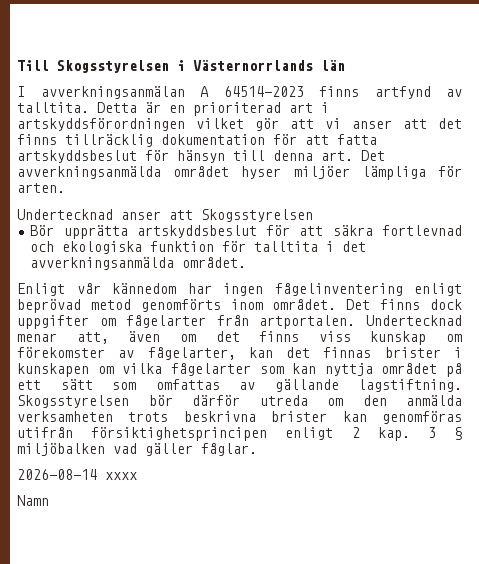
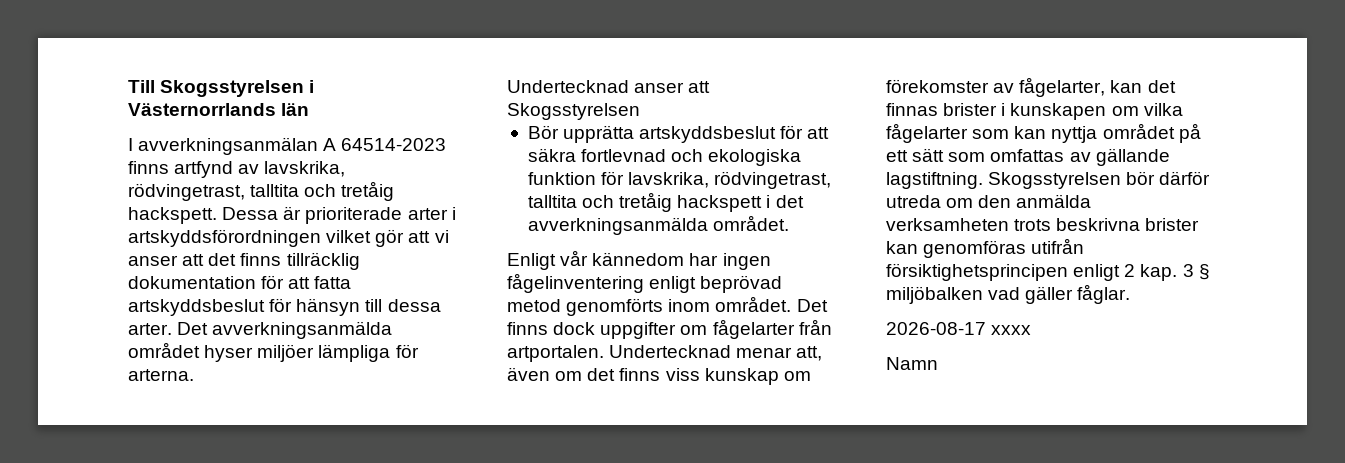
- I avverkningsanmälan A 64514-2023 finns artfynd av talltita. Detta är en prioriterad art i artskyddsförordningen vilket gör att vi anser att det finns tillräcklig dokumentation för att fatta artskyddsbeslut för hänsyn till denna art. Det avverkningsanmälda området hyser miljöer lämpliga för arten.
+ I avverkningsanmälan A 64514-2023 finns artfynd av lavskrika, rödvingetrast, talltita och tretåig hackspett. Dessa är prioriterade arter i artskyddsförordningen vilket gör att vi anser att det finns tillräcklig dokumentation för att fatta artskyddsbeslut för hänsyn till dessa arter. Det avverkningsanmälda området hyser miljöer lämpliga för arterna.
- Bör upprätta artskyddsbeslut för att säkra fortlevnad och ekologiska funktion för talltita i det avverkningsanmälda området.
+ Bör upprätta artskyddsbeslut för att säkra fortlevnad och ekologiska funktion för lavskrika, rödvingetrast, talltita och tretåig hackspett i det avverkningsanmälda området.
- 2026-08-14 xxxx
+ 2026-08-17 xxxx

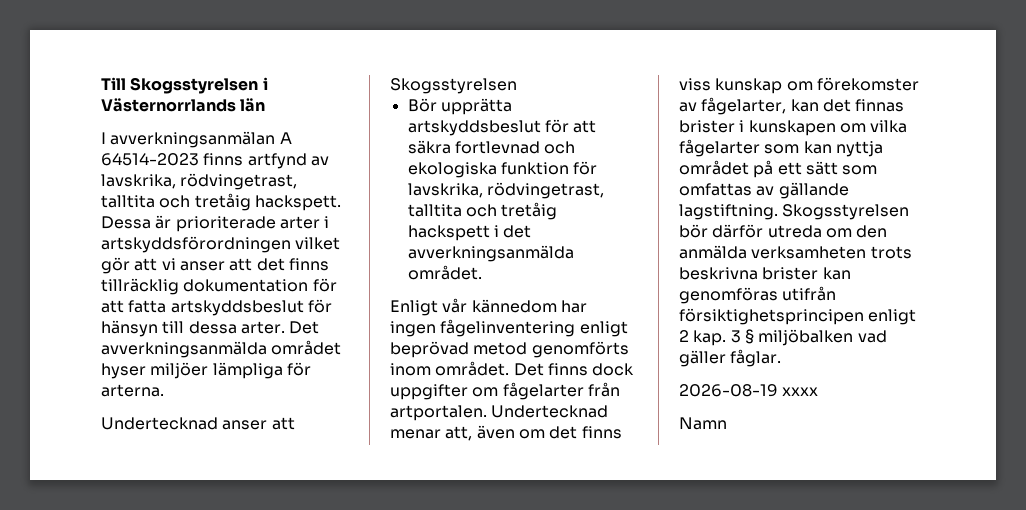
- 2026-08-17 xxxx
+ 2026-08-19 xxxx

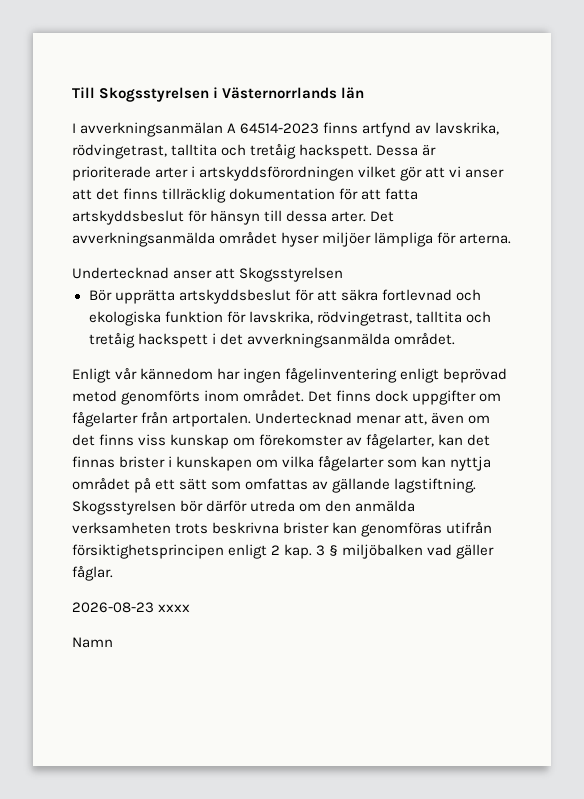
- 2026-08-19 xxxx
+ 2026-08-23 xxxx

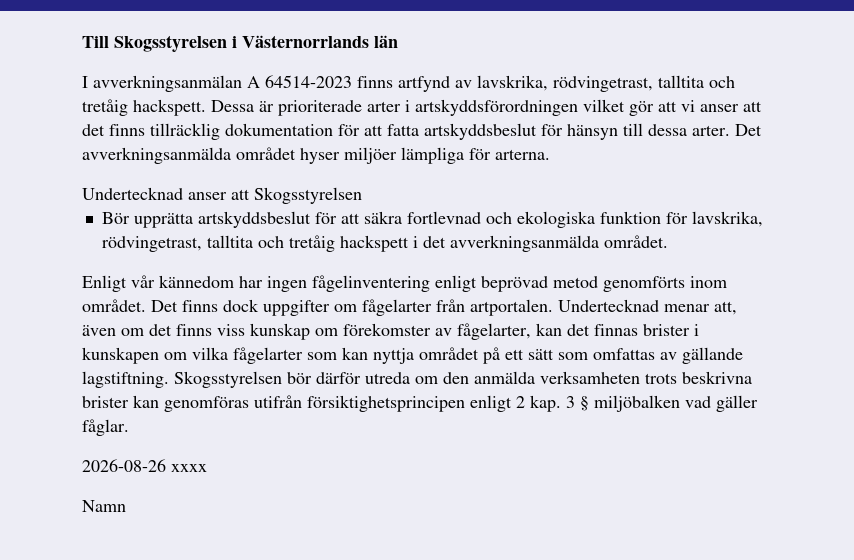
- 2026-08-23 xxxx
+ 2026-08-26 xxxx

